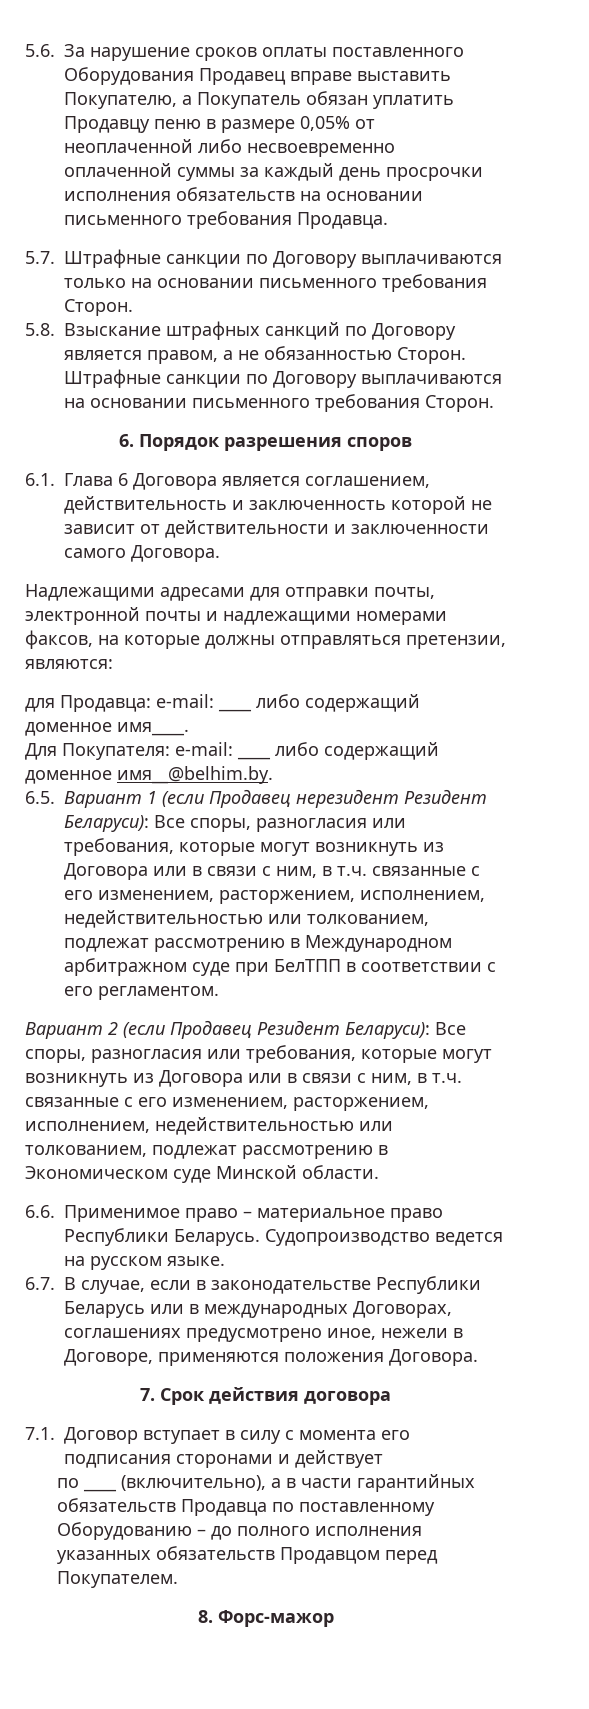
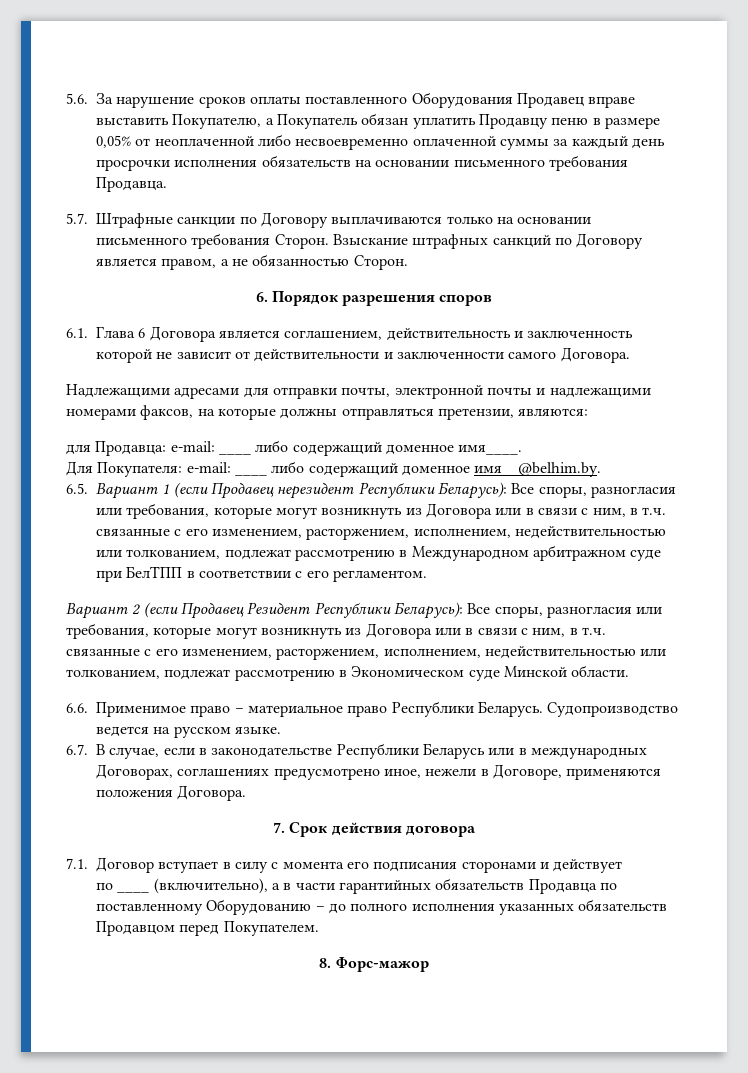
- 5.7. Штрафные санкции по Договору выплачиваются только на основании письменного требования Сторон.
- 5.8. Взыскание штрафных санкций по Договору является правом, а не обязанностью Сторон. Штрафные санкции по Договору выплачиваются на основании письменного требования Сторон.
+ 5.7. Штрафные санкции по Договору выплачиваются только на основании письменного требования Сторон. Взыскание штрафных санкций по Договору является правом, а не обязанностью Сторон.
- 6.5. Вариант 1 (если Продавец нерезидент Резидент Беларуси): Все споры, разногласия или требования, которые могут возникнуть из Договора или в связи с ним, в т.ч. связанные с его изменением, расторжением, исполнением, недействительностью или толкованием, подлежат рассмотрению в Международном арбитражном суде при БелТПП в соответствии с его регламентом.
+ 6.5. Вариант 1 (если Продавец нерезидент Республики Беларусь): Все споры, разногласия или требования, которые могут возникнуть из Договора или в связи с ним, в т.ч. связанные с его изменением, расторжением, исполнением, недействительностью или толкованием, подлежат рассмотрению в Международном арбитражном суде при БелТПП в соответствии с его регламентом.
- Вариант 2 (если Продавец Резидент Беларуси): Все споры, разногласия или требования, которые могут возникнуть из Договора или в связи с ним, в т.ч. связанные с его изменением, расторжением, исполнением, недействительностью или толкованием, подлежат рассмотрению в Экономическом суде Минской области.
+ Вариант 2 (если Продавец Резидент Республики Беларусь): Все споры, разногласия или требования, которые могут возникнуть из Договора или в связи с ним, в т.ч. связанные с его изменением, расторжением, исполнением, недействительностью или толкованием, подлежат рассмотрению в Экономическом суде Минской области.

